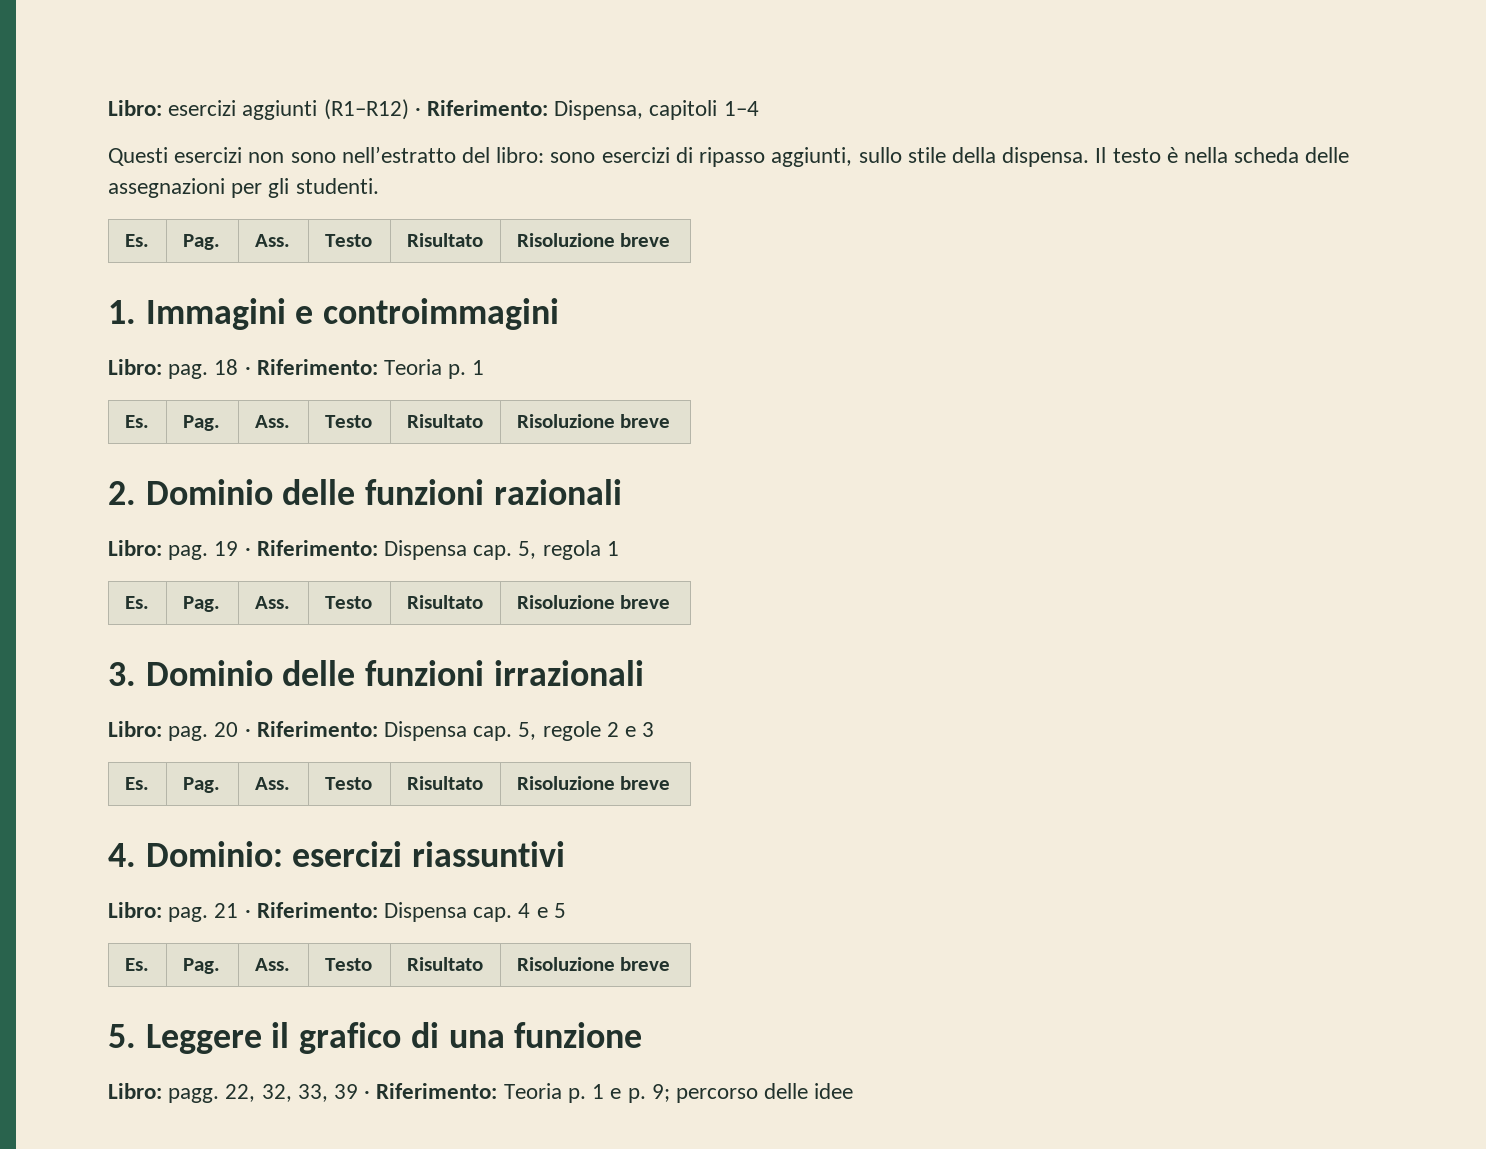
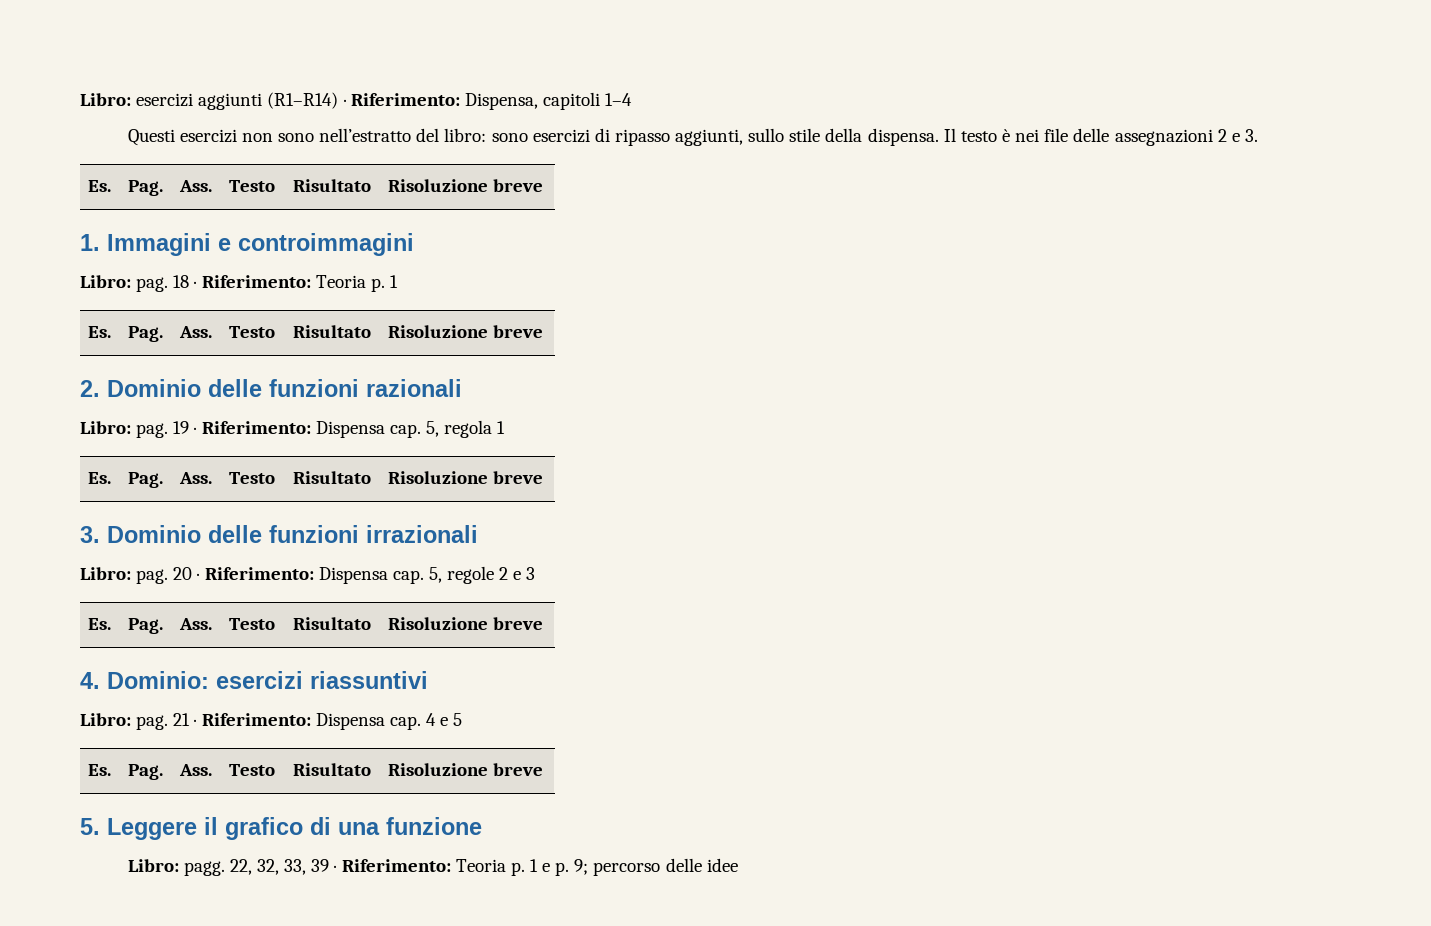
- Libro: esercizi aggiunti (R1–R12) · Riferimento: Dispensa, capitoli 1–4
+ Libro: esercizi aggiunti (R1–R14) · Riferimento: Dispensa, capitoli 1–4
- Il testo è nella scheda delle assegnazioni per gli studenti.
+ Il testo è nei file delle assegnazioni 2 e 3.

